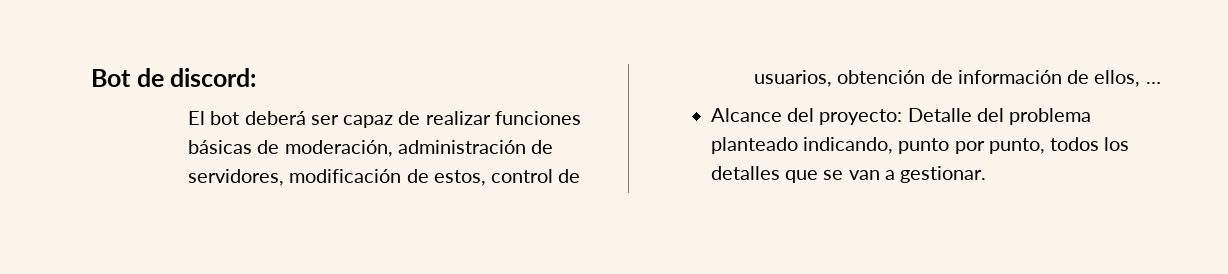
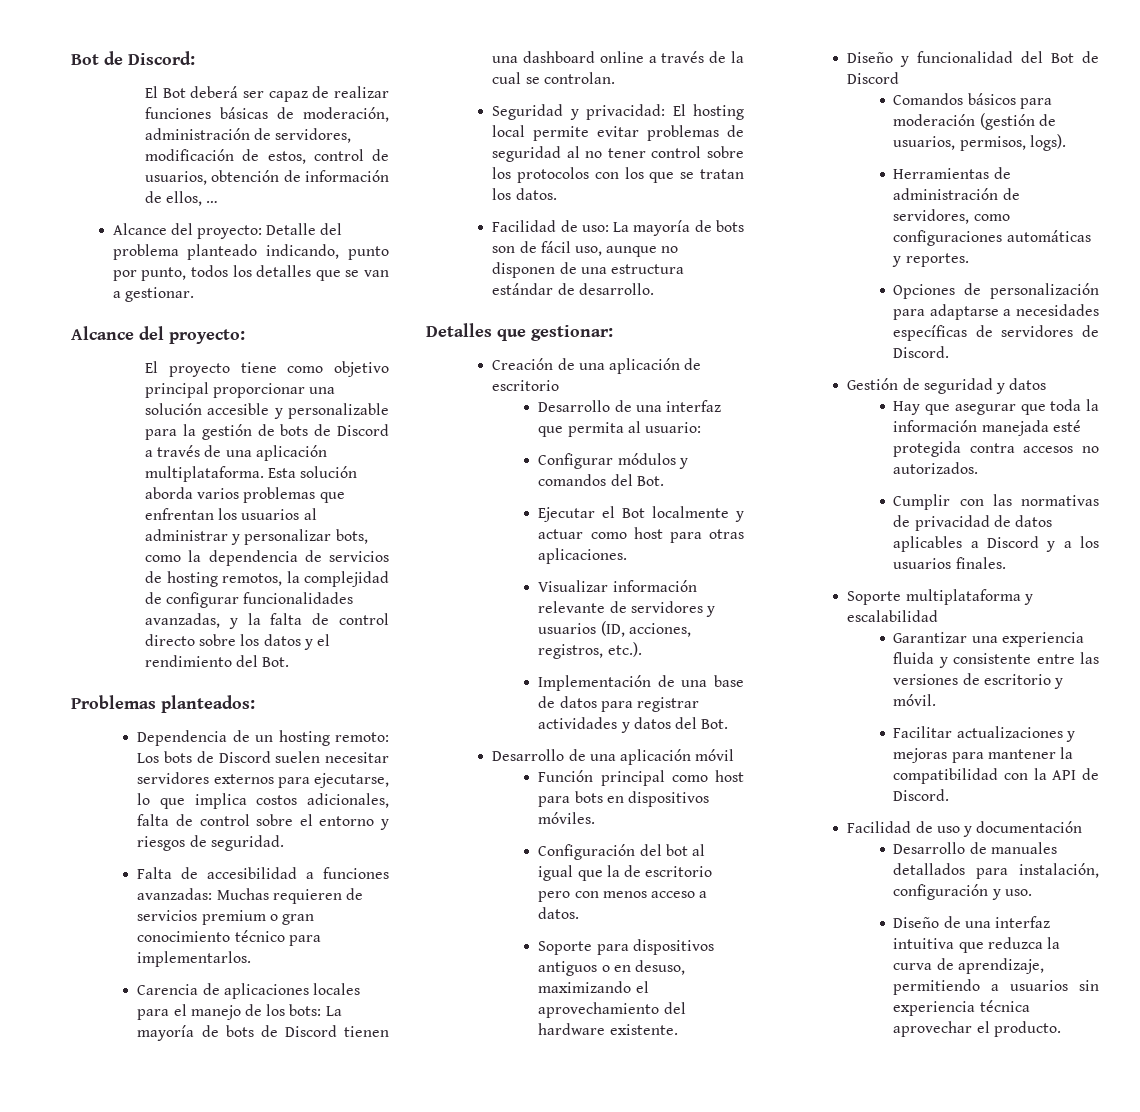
- Bot de discord:
- El bot deberá ser capaz de realizar funciones básicas de moderación, administración de servidores, modificación de estos, control de usuarios, obtención de información de ellos, …
+ Bot de Discord:
+ El Bot deberá ser capaz de realizar funciones básicas de moderación, administración de servidores, modificación de estos, control de usuarios, obtención de información de ellos, …
  Alcance del proyecto: Detalle del problema planteado indicando, punto por punto, todos los detalles que se van a gestionar.
+ Alcance del proyecto:
+ El proyecto tiene como objetivo principal proporcionar una solución accesible y personalizable para la gestión de bots de Discord a través de una aplicación multiplataforma. Esta solución aborda varios problemas que enfrentan los usuarios al administrar y personalizar bots, como la dependencia de servicios de hosting remotos, la complejidad de configurar funcionalidades avanzadas, y la falta de control directo sobre los datos y el rendimiento del Bot.
+ Problemas planteados:
+ Dependencia de un hosting remoto: Los bots de Discord suelen necesitar servidores externos para ejecutarse, lo que implica costos adicionales, falta de control sobre el entorno y riesgos de seguridad.
+ Falta de accesibilidad a funciones avanzadas: Muchas requieren de servicios premium o gran conocimiento técnico para implementarlos.
+ Carencia de aplicaciones locales para el manejo de los bots: La mayoría de bots de Discord tienen una dashboard online a través de la cual se controlan.
+ Seguridad y privacidad: El hosting local permite evitar problemas de seguridad al no tener control sobre los protocolos con los que se tratan los datos.
+ Facilidad de uso: La mayoría de bots son de fácil uso, aunque no disponen de una estructura estándar de desarrollo.
+ Detalles que gestionar:
+ Creación de una aplicación de escritorio
+ Desarrollo de una interfaz que permita al usuario:
+ Configurar módulos y comandos del Bot.
+ Ejecutar el Bot localmente y actuar como host para otras aplicaciones.
+ Visualizar información relevante de servidores y usuarios (ID, acciones, registros, etc.).
+ Implementación de una base de datos para registrar actividades y datos del Bot.
+ Desarrollo de una aplicación móvil
+ Función principal como host para bots en dispositivos móviles.
+ Configuración del bot al igual que la de escritorio pero con menos acceso a datos.
+ Soporte para dispositivos antiguos o en desuso, maximizando el aprovechamiento del hardware existente.
+ Diseño y funcionalidad del Bot de Discord
+ Comandos básicos para moderación (gestión de usuarios, permisos, logs).
+ Herramientas de administración de servidores, como configuraciones automáticas y reportes.
+ Opciones de personalización para adaptarse a necesidades específicas de servidores de Discord.
+ Gestión de seguridad y datos
+ Hay que asegurar que toda la información manejada esté protegida contra accesos no autorizados.
+ Cumplir con las normativas de privacidad de datos aplicables a Discord y a los usuarios finales.
+ Soporte multiplataforma y escalabilidad
+ Garantizar una experiencia fluida y consistente entre las versiones de escritorio y móvil.
+ Facilitar actualizaciones y mejoras para mantener la compatibilidad con la API de Discord.
+ Facilidad de uso y documentación
+ Desarrollo de manuales detallados para instalación, configuración y uso.
+ Diseño de una interfaz intuitiva que reduzca la curva de aprendizaje, permitiendo a usuarios sin experiencia técnica aprovechar el producto.

